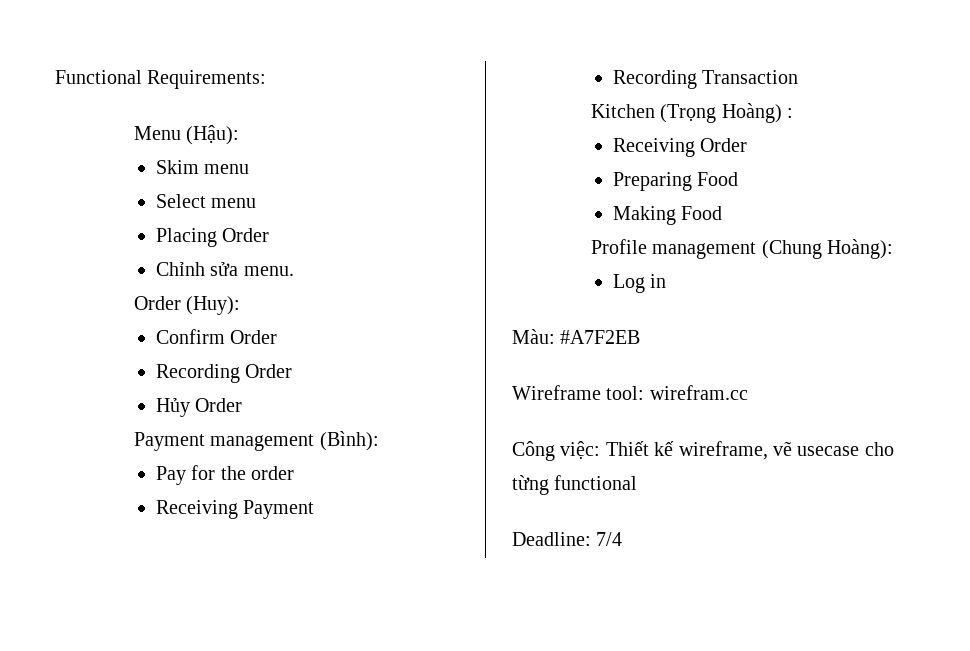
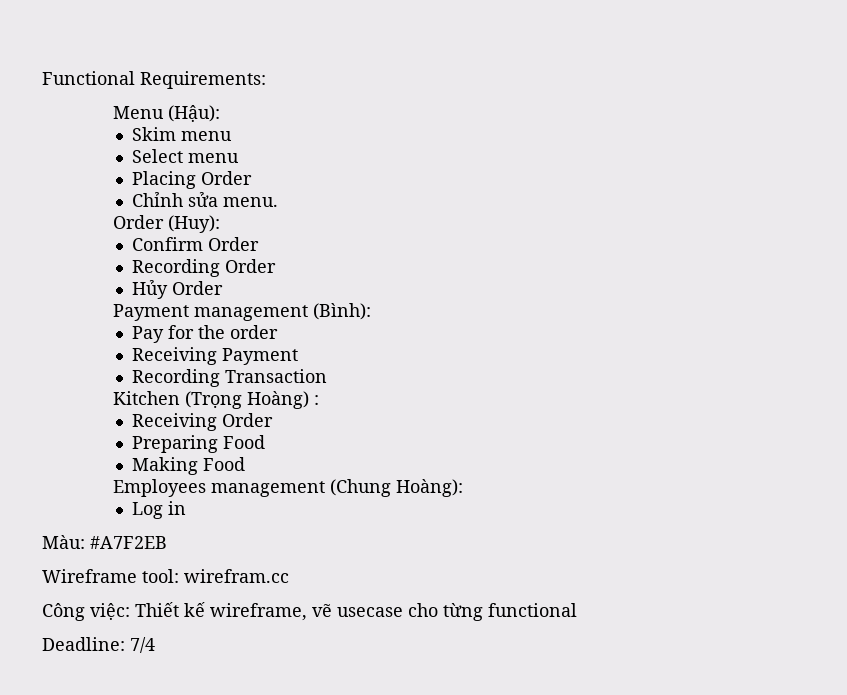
- Profile management (Chung Hoàng):
+ Employees management (Chung Hoàng):

